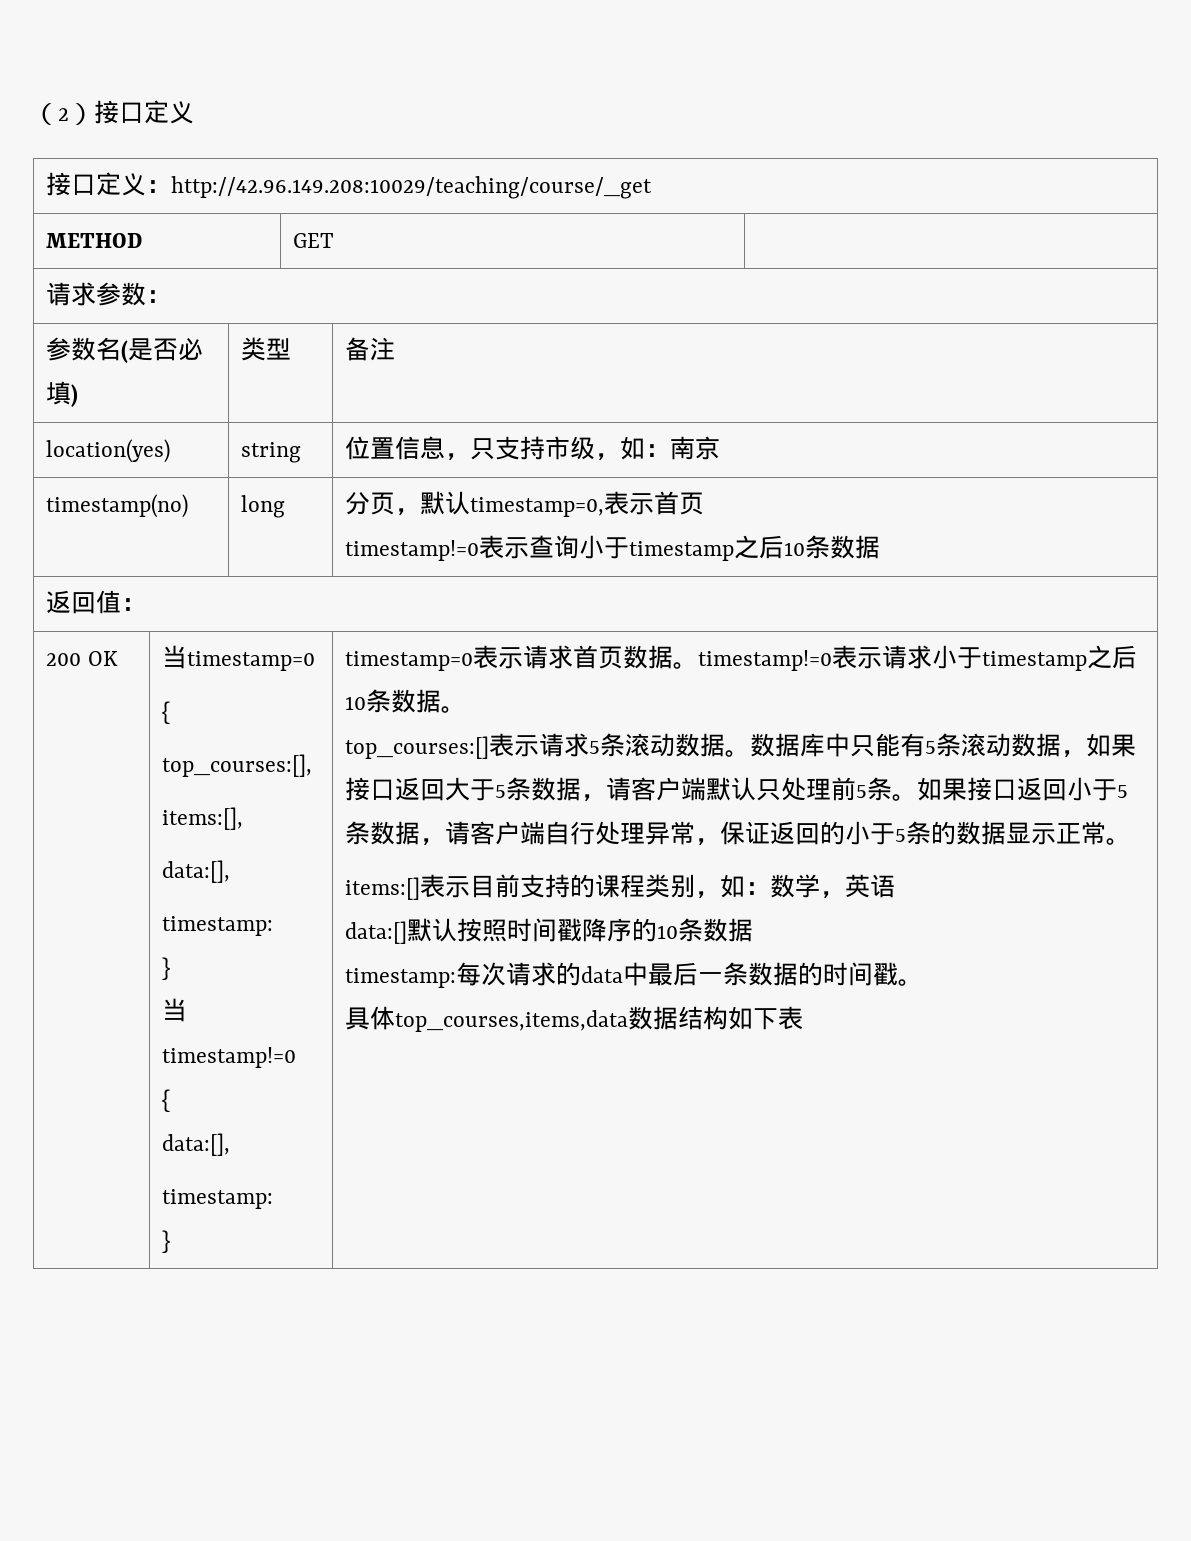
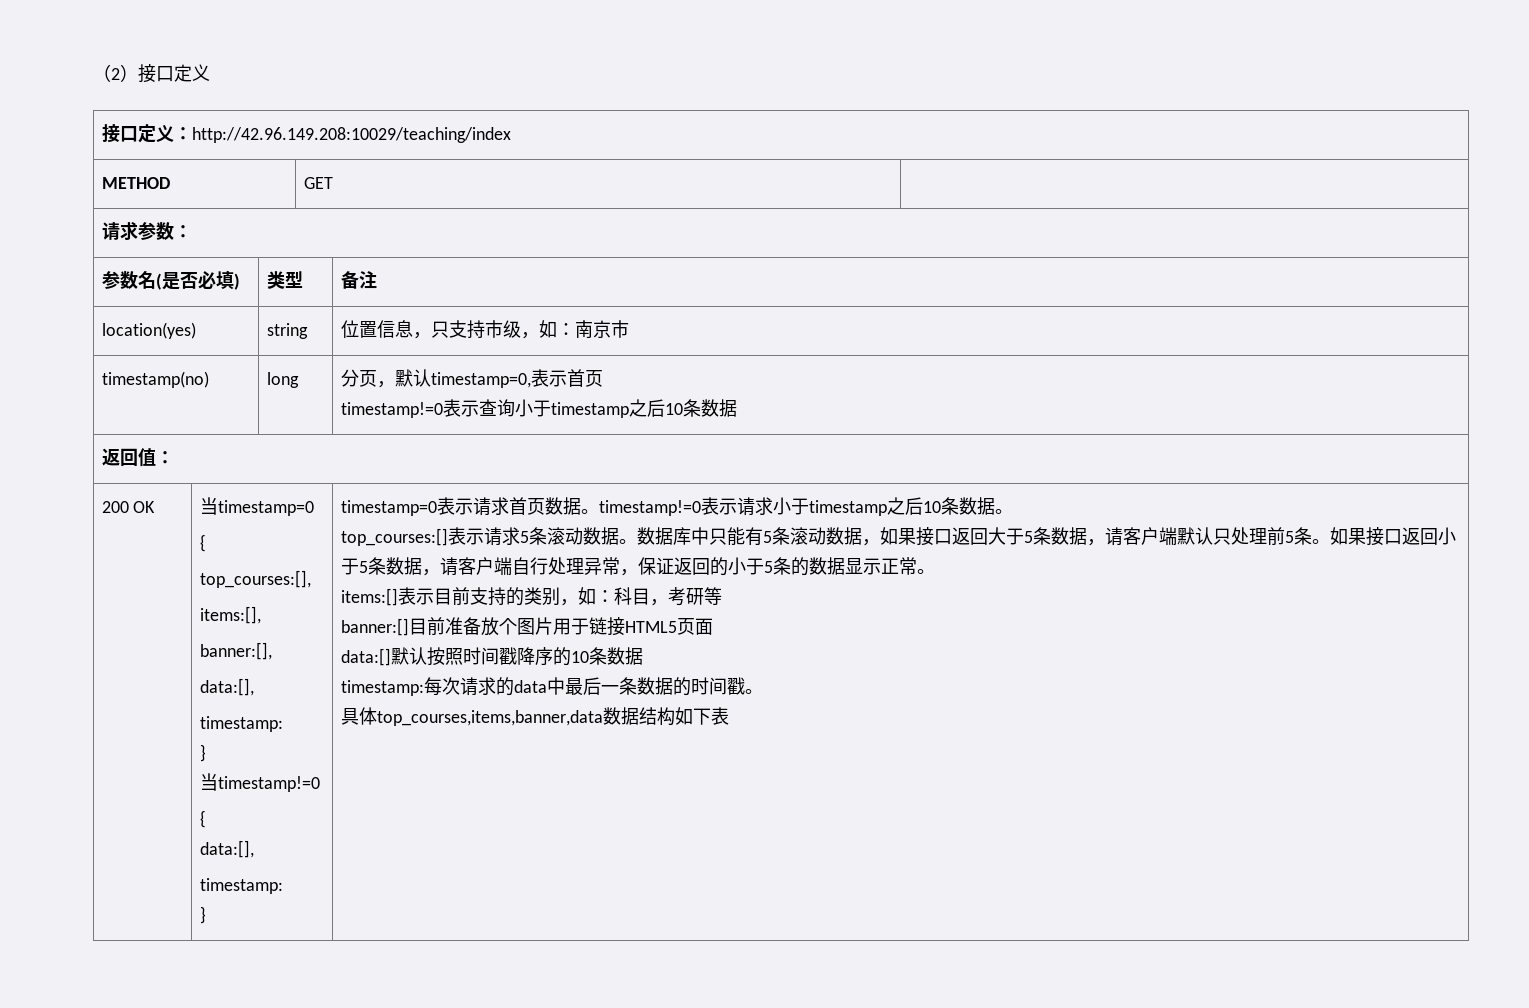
- 接口定义：http://42.96.149.208:10029/teaching/course/_get
+ 接口定义：http://42.96.149.208:10029/teaching/index
- location(yes) | string | 位置信息，只支持市级，如：南京
+ location(yes) | string | 位置信息，只支持市级，如：南京市
+ banner:[],
- items:[]表示目前支持的课程类别，如：数学，英语
+ items:[]表示目前支持的类别，如：科目，考研等
+ banner:[]目前准备放个图片用于链接HTML5页面
- 具体top_courses,items,data数据结构如下表
+ 具体top_courses,items,banner,data数据结构如下表

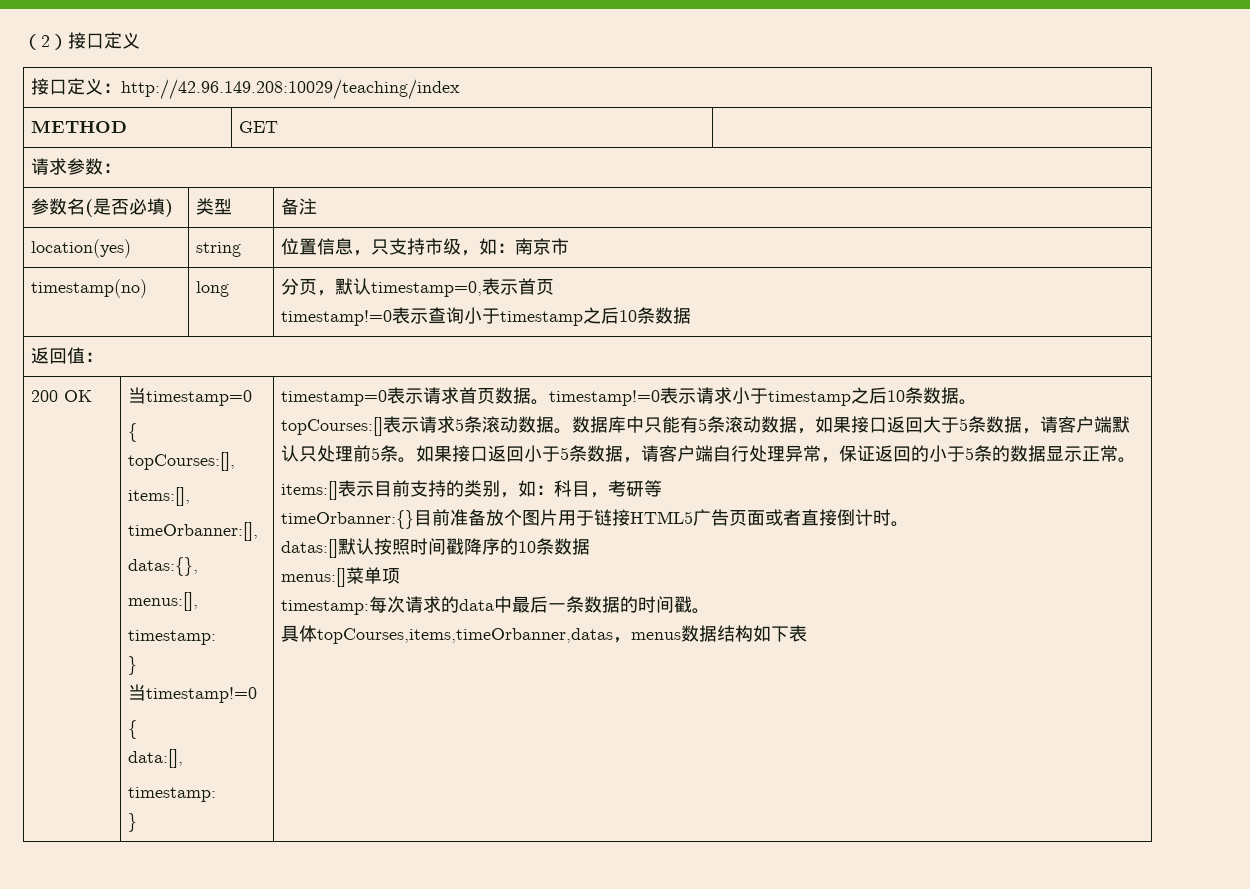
- top_courses:[],
+ topCourses:[],
- banner:[],
- data:[],
+ timeOrbanner:[],
+ datas:{},
+ menus:[],
- top_courses:[]表示请求5条滚动数据。
+ topCourses:[]表示请求5条滚动数据。
- banner:[]目前准备放个图片用于链接HTML5页面
- data:[]默认按照时间戳降序的10条数据
+ timeOrbanner:{}目前准备放个图片用于链接HTML5广告页面或者直接倒计时。
+ datas:[]默认按照时间戳降序的10条数据
+ menus:[]菜单项
- 具体top_courses,items,banner,data数据结构如下表
+ 具体topCourses,items,timeOrbanner,datas，menus数据结构如下表

